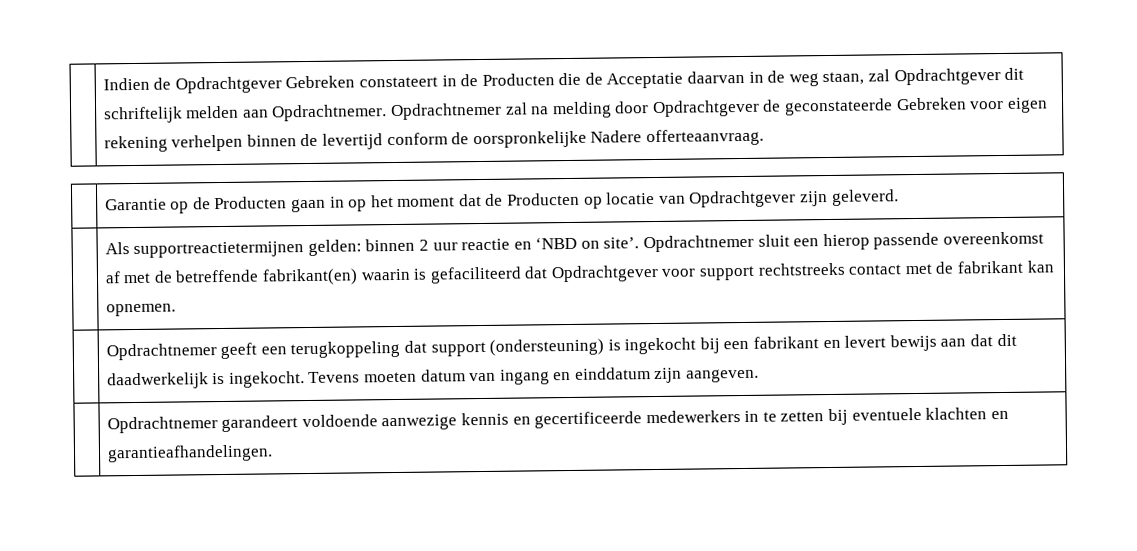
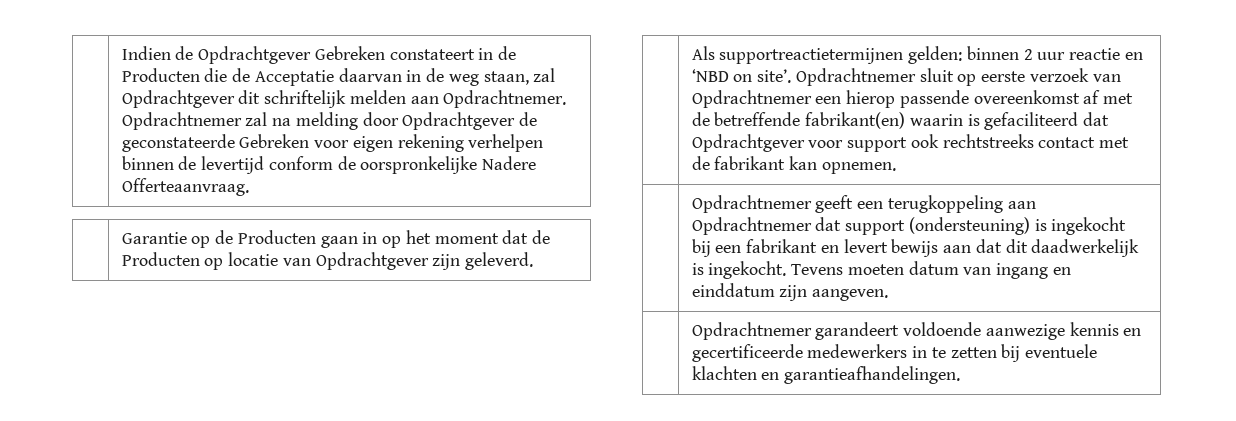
- Opdrachtnemer zal na melding door Opdrachtgever de geconstateerde Gebreken voor eigen rekening verhelpen binnen de levertijd conform de oorspronkelijke Nadere offerteaanvraag.
+ Opdrachtnemer zal na melding door Opdrachtgever de geconstateerde Gebreken voor eigen rekening verhelpen binnen de levertijd conform de oorspronkelijke Nadere Offerteaanvraag.
- Opdrachtnemer sluit een hierop passende overeenkomst af met de betreffende fabrikant(en) waarin is gefaciliteerd dat Opdrachtgever voor support rechtstreeks contact met de fabrikant kan opnemen.
+ Opdrachtnemer sluit op eerste verzoek van Opdrachtnemer een hierop passende overeenkomst af met de betreffende fabrikant(en) waarin is gefaciliteerd dat Opdrachtgever voor support ook rechtstreeks contact met de fabrikant kan opnemen.
- | Opdrachtnemer geeft een terugkoppeling dat support (ondersteuning) is ingekocht bij een fabrikant en levert bewijs aan dat dit daadwerkelijk is ingekocht. Tevens moeten datum van ingang en einddatum zijn aangeven.
+ | Opdrachtnemer geeft een terugkoppeling aan Opdrachtnemer dat support (ondersteuning) is ingekocht bij een fabrikant en levert bewijs aan dat dit daadwerkelijk is ingekocht. Tevens moeten datum van ingang en einddatum zijn aangeven.

